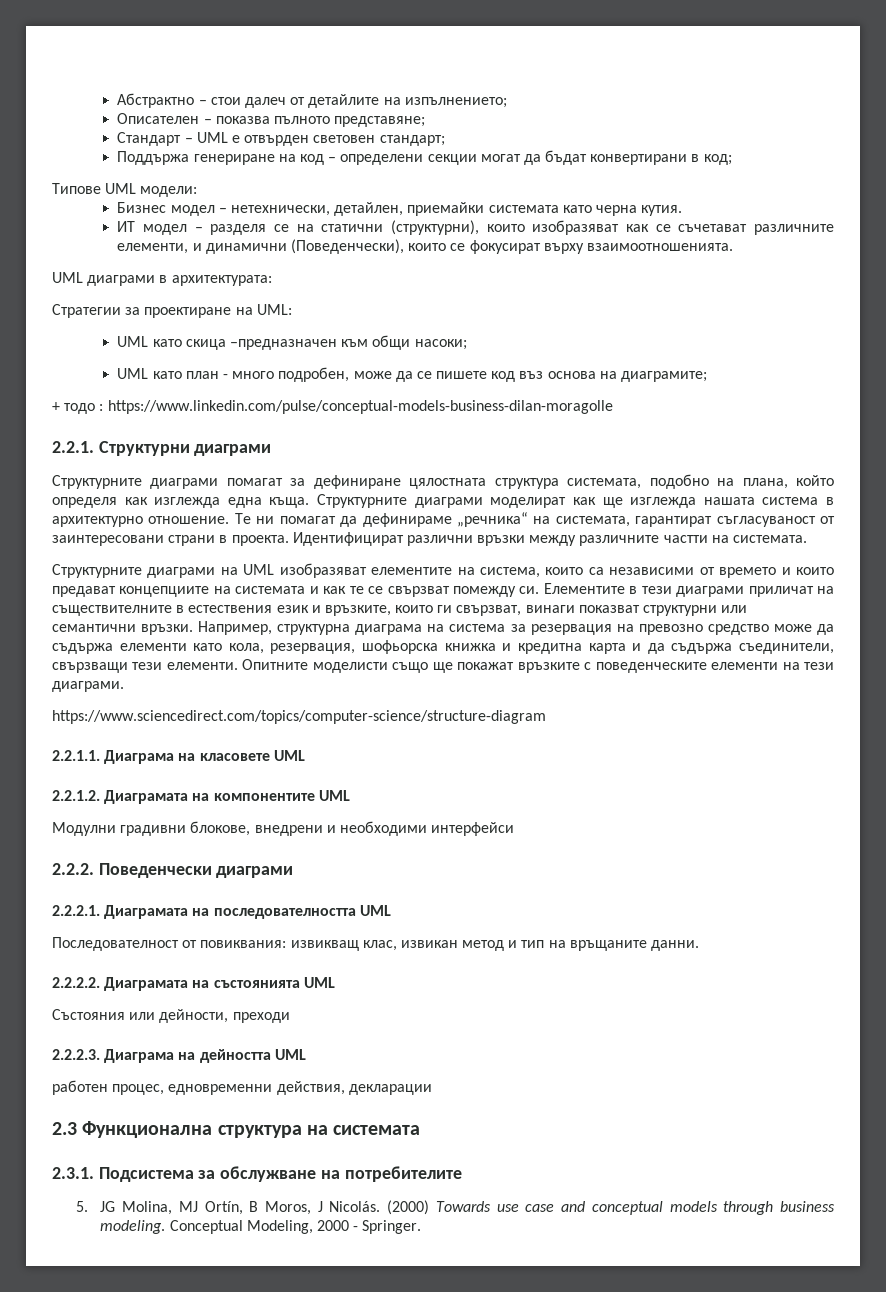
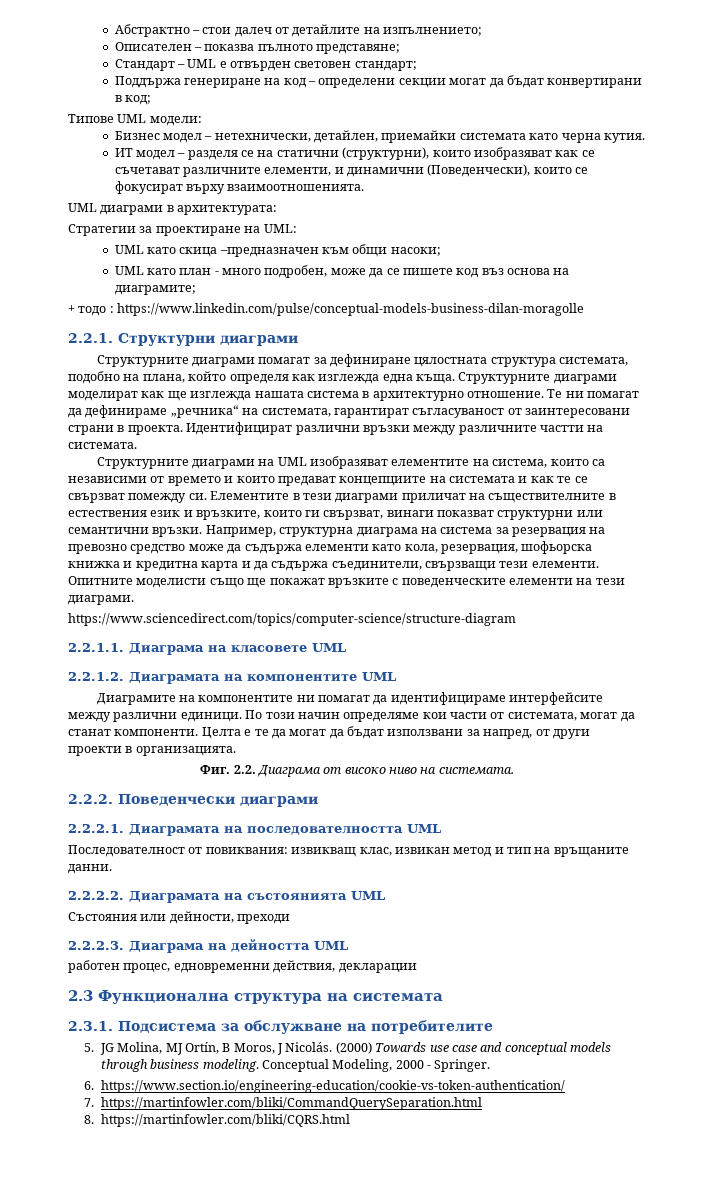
- Модулни градивни блокове, внедрени и необходими интерфейси
+ Диаграмите на компонентите ни помагат да идентифицираме интерфейсите между различни единици. По този начин определяме кои части от системата, могат да станат компоненти. Целта е те да могат да бъдат използвани за напред, от други проекти в организацията.
+ Фиг. 2.2. Диаграма от високо ниво на системата.
+ 6. https://www.section.io/engineering-education/cookie-vs-token-authentication/
+ 7. https://martinfowler.com/bliki/CommandQuerySeparation.html
+ 8. https://martinfowler.com/bliki/CQRS.html

